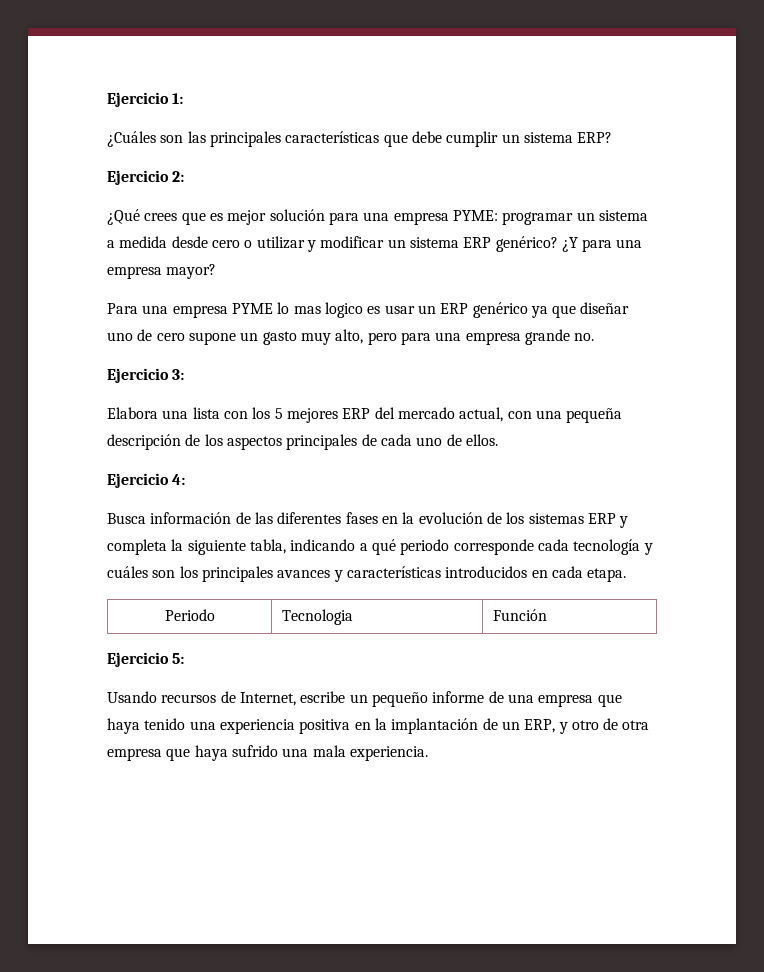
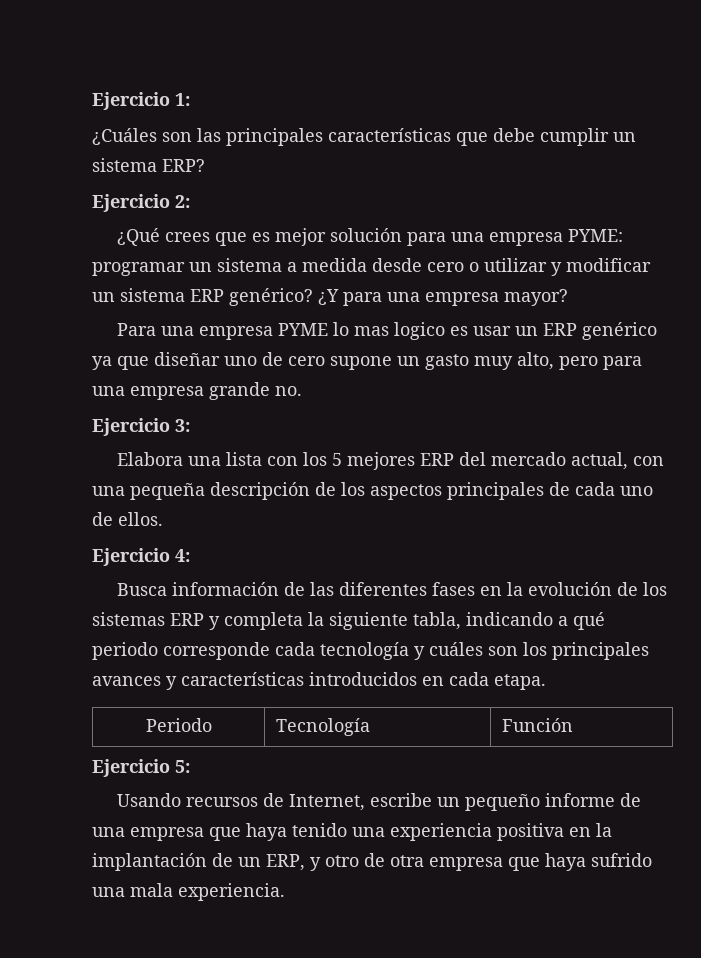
- Periodo | Tecnologia | Función
+ Periodo | Tecnología | Función

